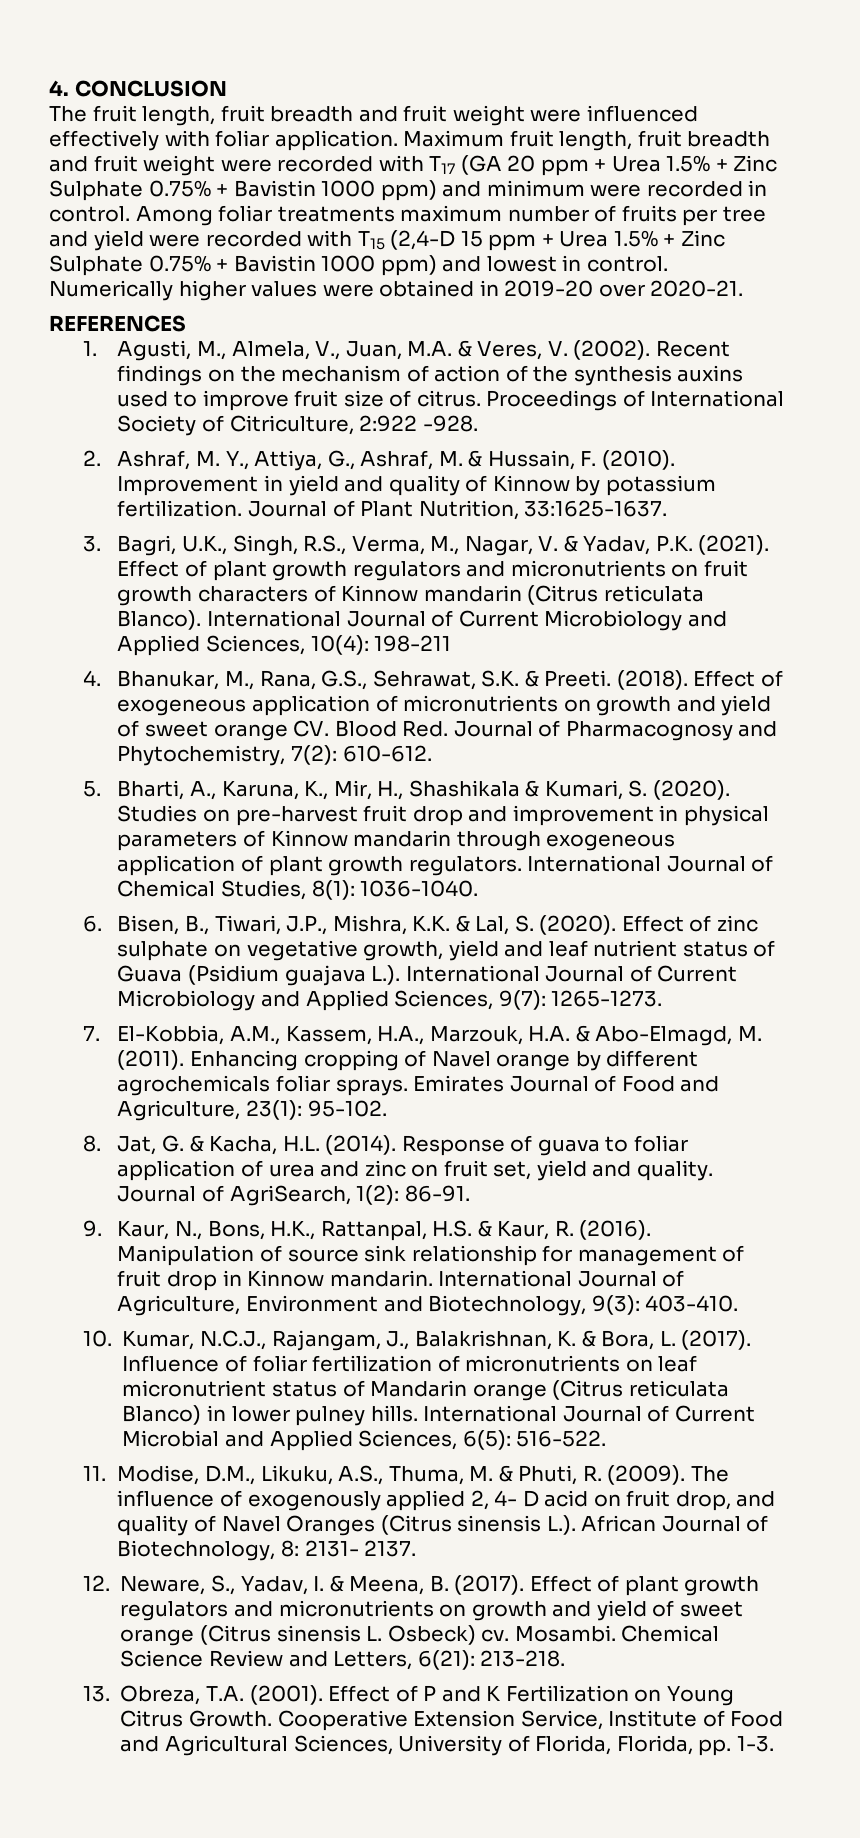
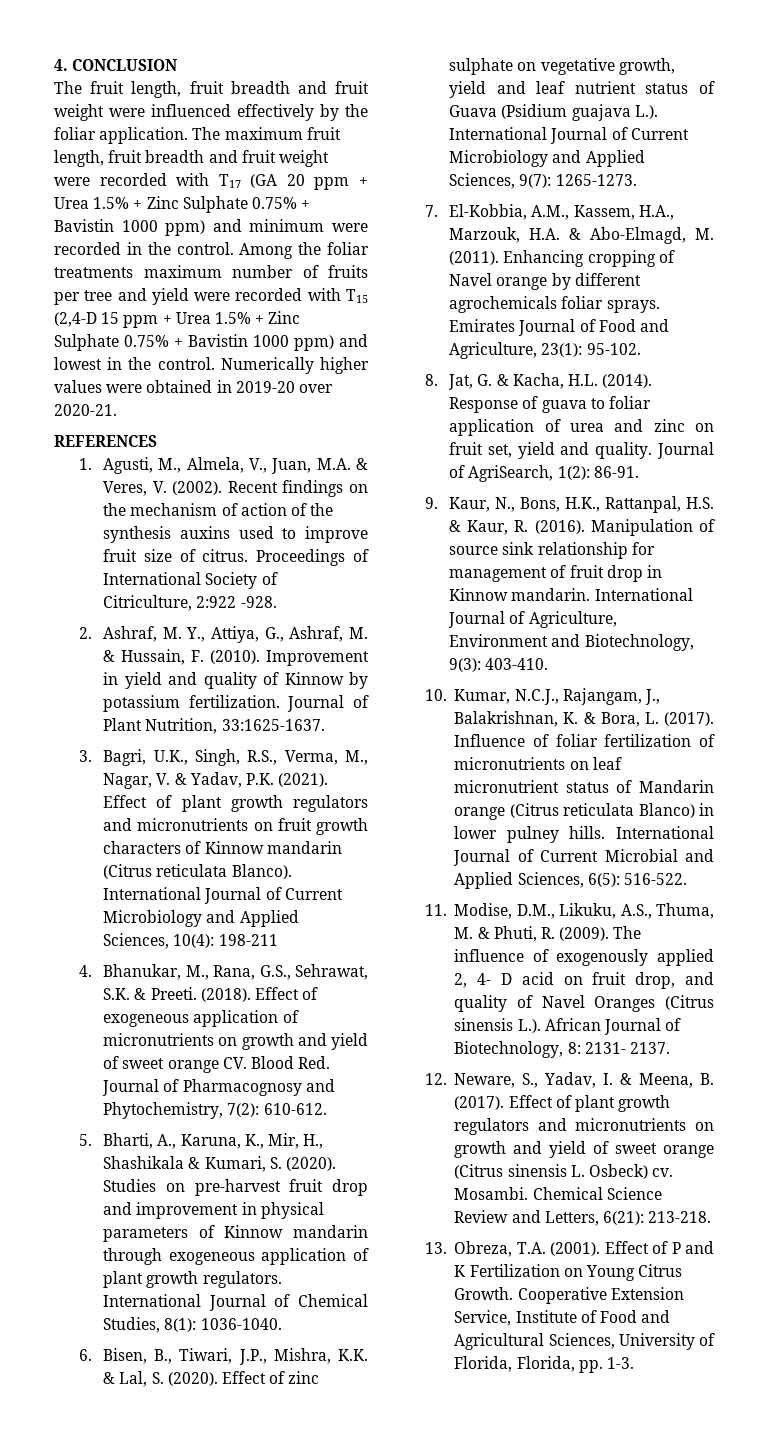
- The fruit length, fruit breadth and fruit weight were influenced effectively with foliar application. Maximum fruit length, fruit breadth and fruit weight were recorded with T17 (GA 20 ppm + Urea 1.5% + Zinc Sulphate 0.75% + Bavistin 1000 ppm) and minimum were recorded in control.
+ The fruit length, fruit breadth and fruit weight were influenced effectively by the foliar application. The maximum fruit length, fruit breadth and fruit weight were recorded with T17 (GA 20 ppm + Urea 1.5% + Zinc Sulphate 0.75% + Bavistin 1000 ppm) and minimum were recorded in the control.
- Among foliar treatments maximum number of fruits per tree and yield were recorded with T15 (2,4-D 15 ppm + Urea 1.5% + Zinc Sulphate 0.75% + Bavistin 1000 ppm) and lowest in control.
+ Among the foliar treatments maximum number of fruits per tree and yield were recorded with T15 (2,4-D 15 ppm + Urea 1.5% + Zinc Sulphate 0.75% + Bavistin 1000 ppm) and lowest in the control.

